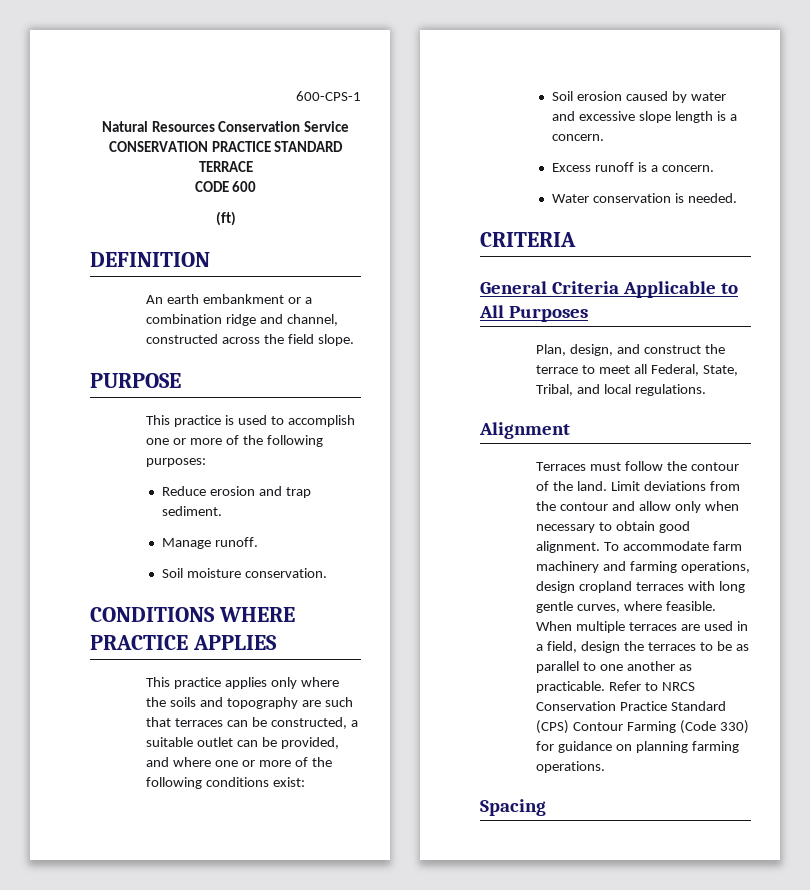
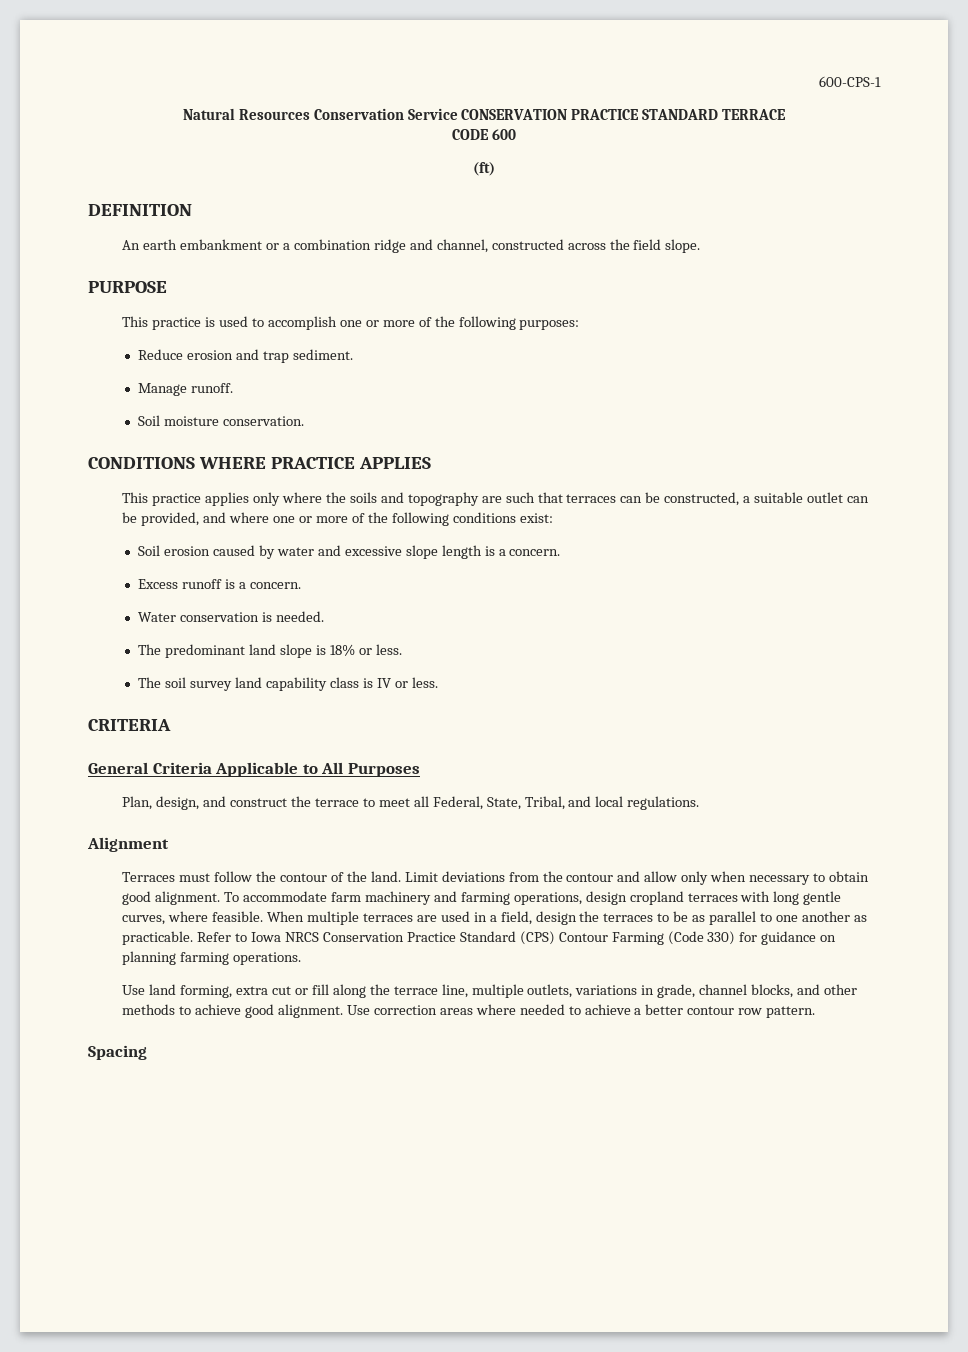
+ The predominant land slope is 18% or less.
+ The soil survey land capability class is IV or less.
- Refer to NRCS Conservation Practice Standard (CPS) Contour Farming (Code 330) for guidance on planning farming operations.
+ Refer to Iowa NRCS Conservation Practice Standard (CPS) Contour Farming (Code 330) for guidance on planning farming operations.
+ Use land forming, extra cut or fill along the terrace line, multiple outlets, variations in grade, channel blocks, and other methods to achieve good alignment. Use correction areas where needed to achieve a better contour row pattern.

